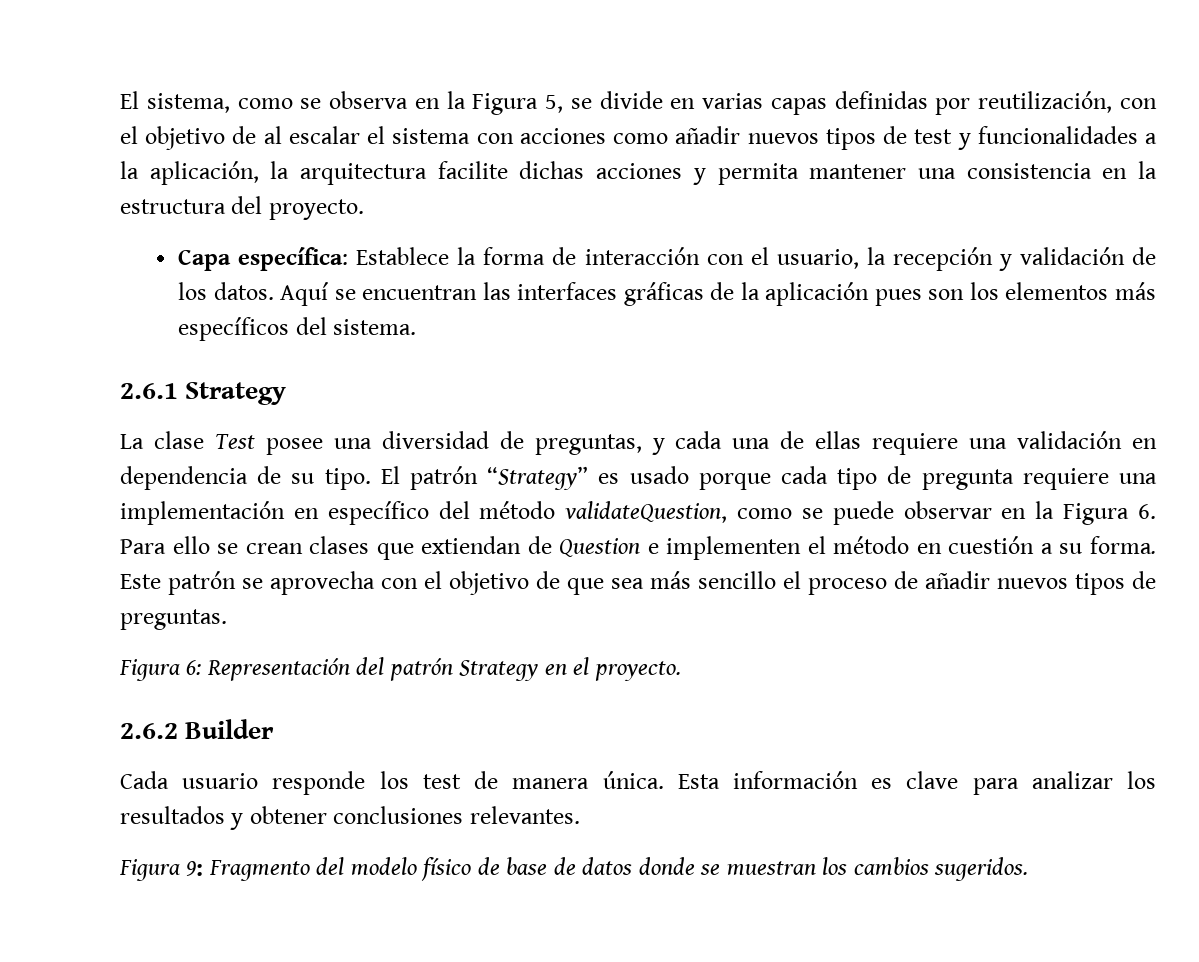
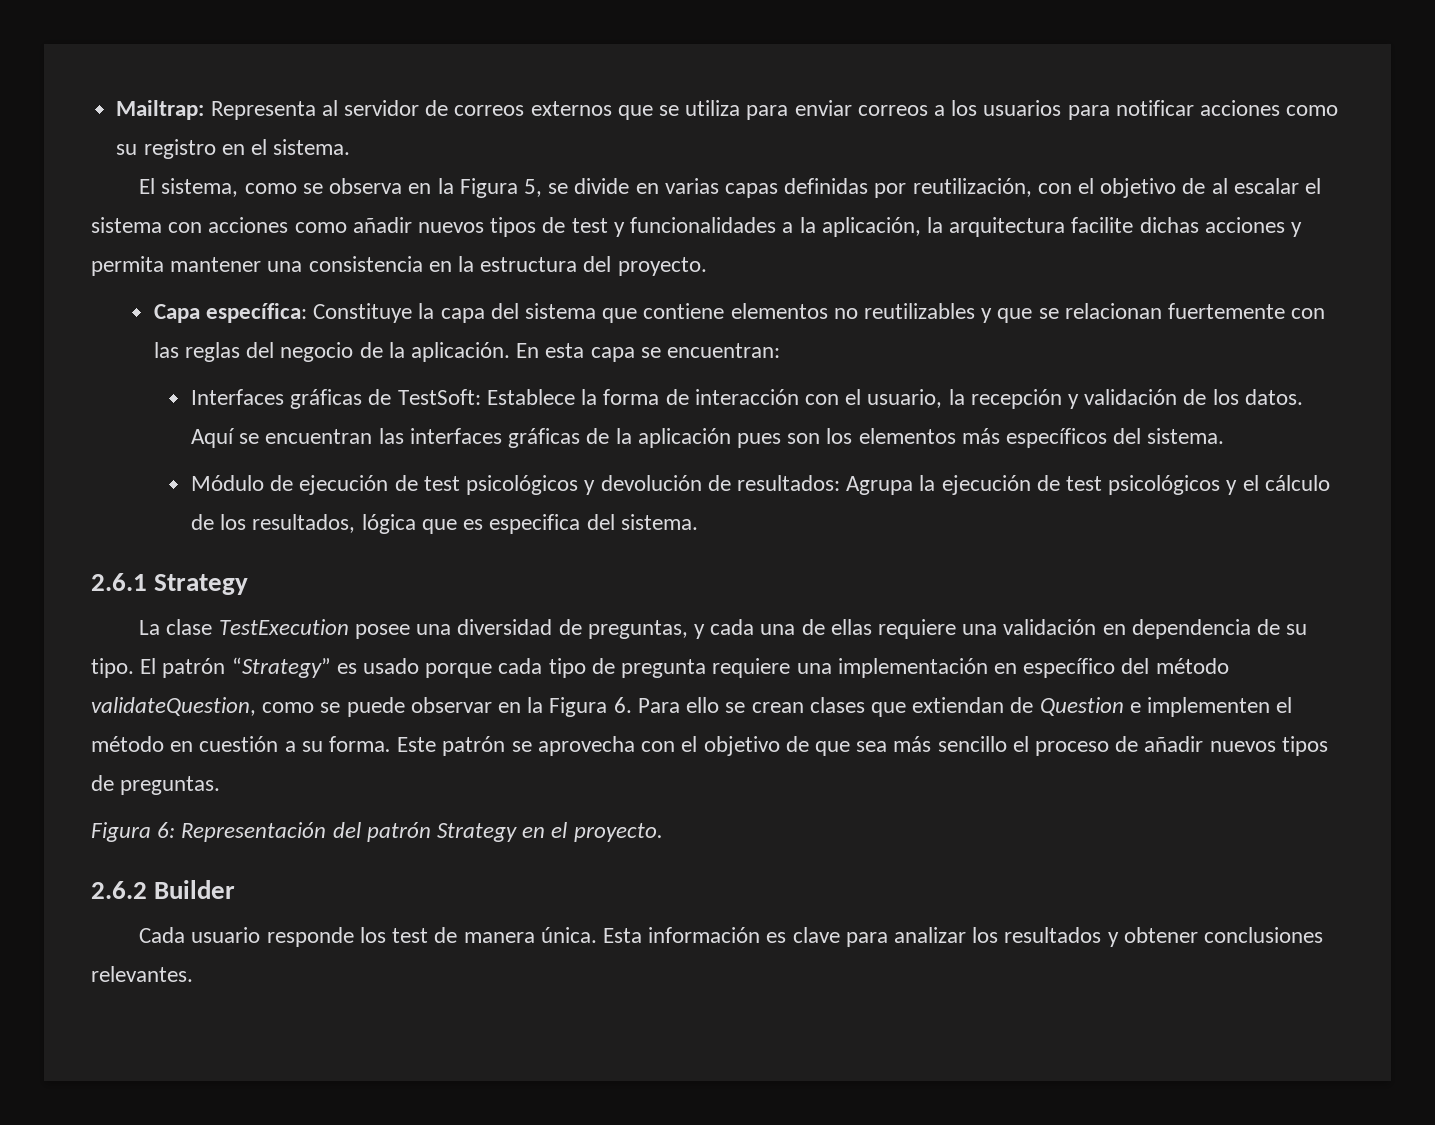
+ Mailtrap: Representa al servidor de correos externos que se utiliza para enviar correos a los usuarios para notificar acciones como su registro en el sistema.
- Capa específica: Establece la forma de interacción con el usuario, la recepción y validación de los datos.
+ Capa específica: Constituye la capa del sistema que contiene elementos no reutilizables y que se relacionan fuertemente con las reglas del negocio de la aplicación. En esta capa se encuentran:
+ Interfaces gráficas de TestSoft: Establece la forma de interacción con el usuario, la recepción y validación de los datos.
+ Módulo de ejecución de test psicológicos y devolución de resultados: Agrupa la ejecución de test psicológicos y el cálculo de los resultados, lógica que es especifica del sistema.
- La clase Test posee una diversidad de preguntas, y cada una de ellas requiere una validación en dependencia de su tipo.
+ La clase TestExecution posee una diversidad de preguntas, y cada una de ellas requiere una validación en dependencia de su tipo.
- Figura 9: Fragmento del modelo físico de base de datos donde se muestran los cambios sugeridos.

